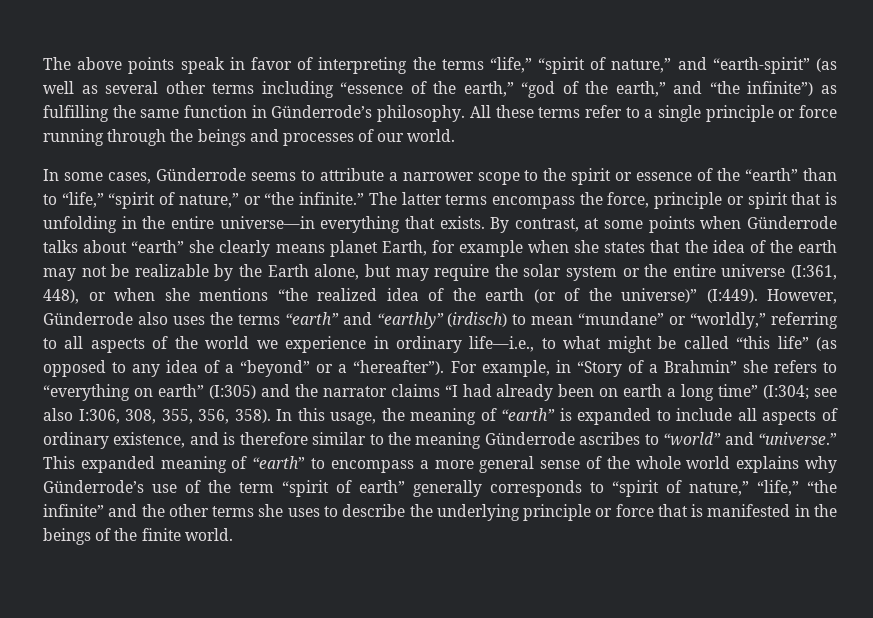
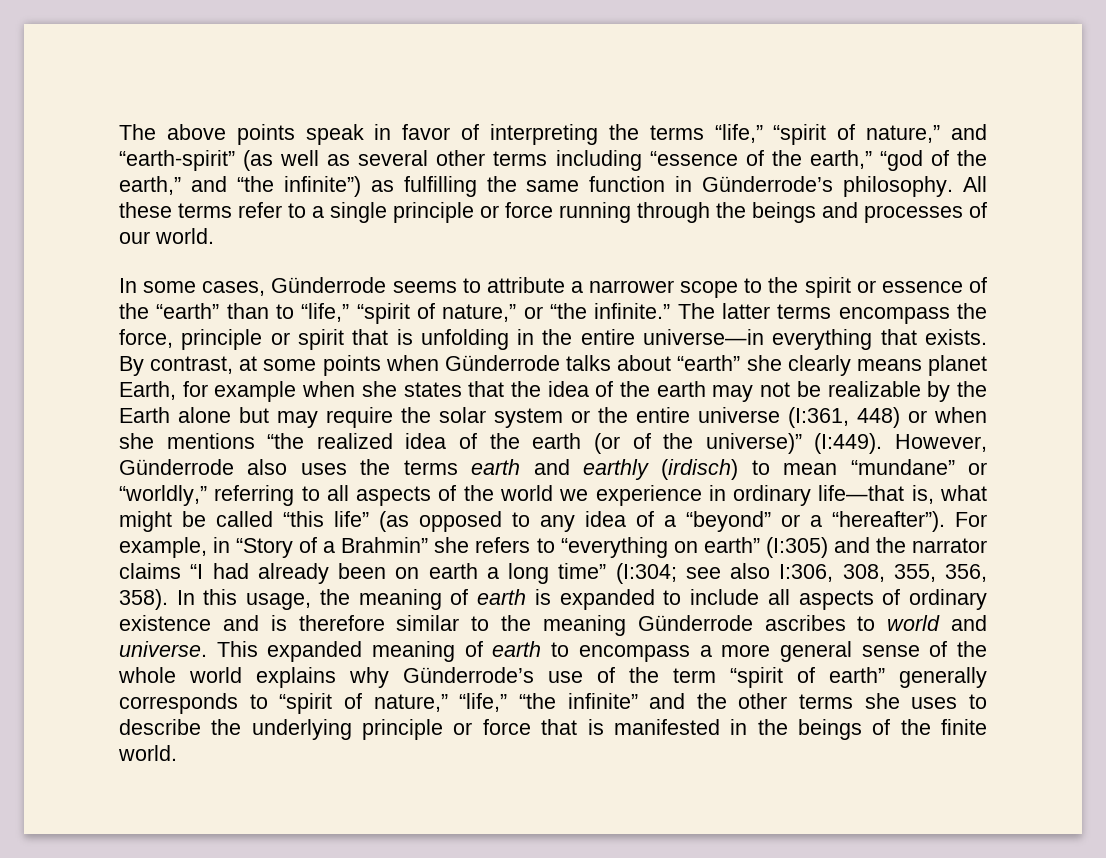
- By contrast, at some points when Günderrode talks about “earth” she clearly means planet Earth, for example when she states that the idea of the earth may not be realizable by the Earth alone, but may require the solar system or the entire universe (I:361, 448), or when she mentions “the realized idea of the earth (or of the universe)” (I:449).
+ By contrast, at some points when Günderrode talks about “earth” she clearly means planet Earth, for example when she states that the idea of the earth may not be realizable by the Earth alone but may require the solar system or the entire universe (I:361, 448) or when she mentions “the realized idea of the earth (or of the universe)” (I:449).
- However, Günderrode also uses the terms “earth” and “earthly” (irdisch) to mean “mundane” or “worldly,” referring to all aspects of the world we experience in ordinary life—i.e., to what might be called “this life” (as opposed to any idea of a “beyond” or a “hereafter”).
+ However, Günderrode also uses the terms earth and earthly (irdisch) to mean “mundane” or “worldly,” referring to all aspects of the world we experience in ordinary life—that is, what might be called “this life” (as opposed to any idea of a “beyond” or a “hereafter”).
- In this usage, the meaning of “earth” is expanded to include all aspects of ordinary existence, and is therefore similar to the meaning Günderrode ascribes to “world” and “universe.”
+ In this usage, the meaning of earth is expanded to include all aspects of ordinary existence and is therefore similar to the meaning Günderrode ascribes to world and universe.
- This expanded meaning of “earth” to encompass a more general sense of the whole world explains why Günderrode’s use of the term “spirit of earth” generally corresponds to “spirit of nature,” “life,” “the infinite” and the other terms she uses to describe the underlying principle or force that is manifested in the beings of the finite world.
+ This expanded meaning of earth to encompass a more general sense of the whole world explains why Günderrode’s use of the term “spirit of earth” generally corresponds to “spirit of nature,” “life,” “the infinite” and the other terms she uses to describe the underlying principle or force that is manifested in the beings of the finite world.

